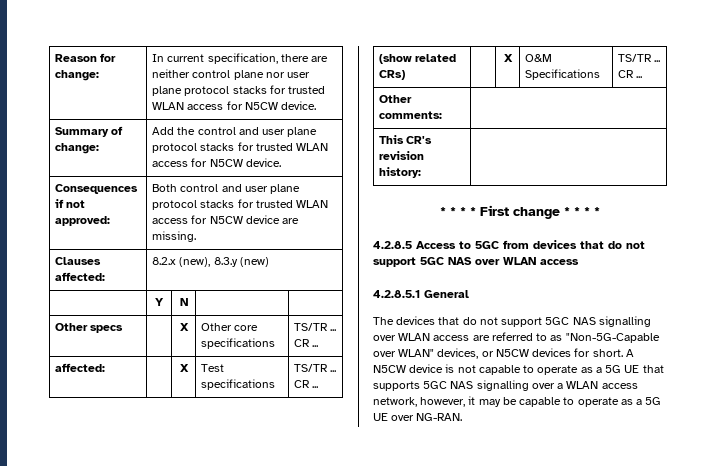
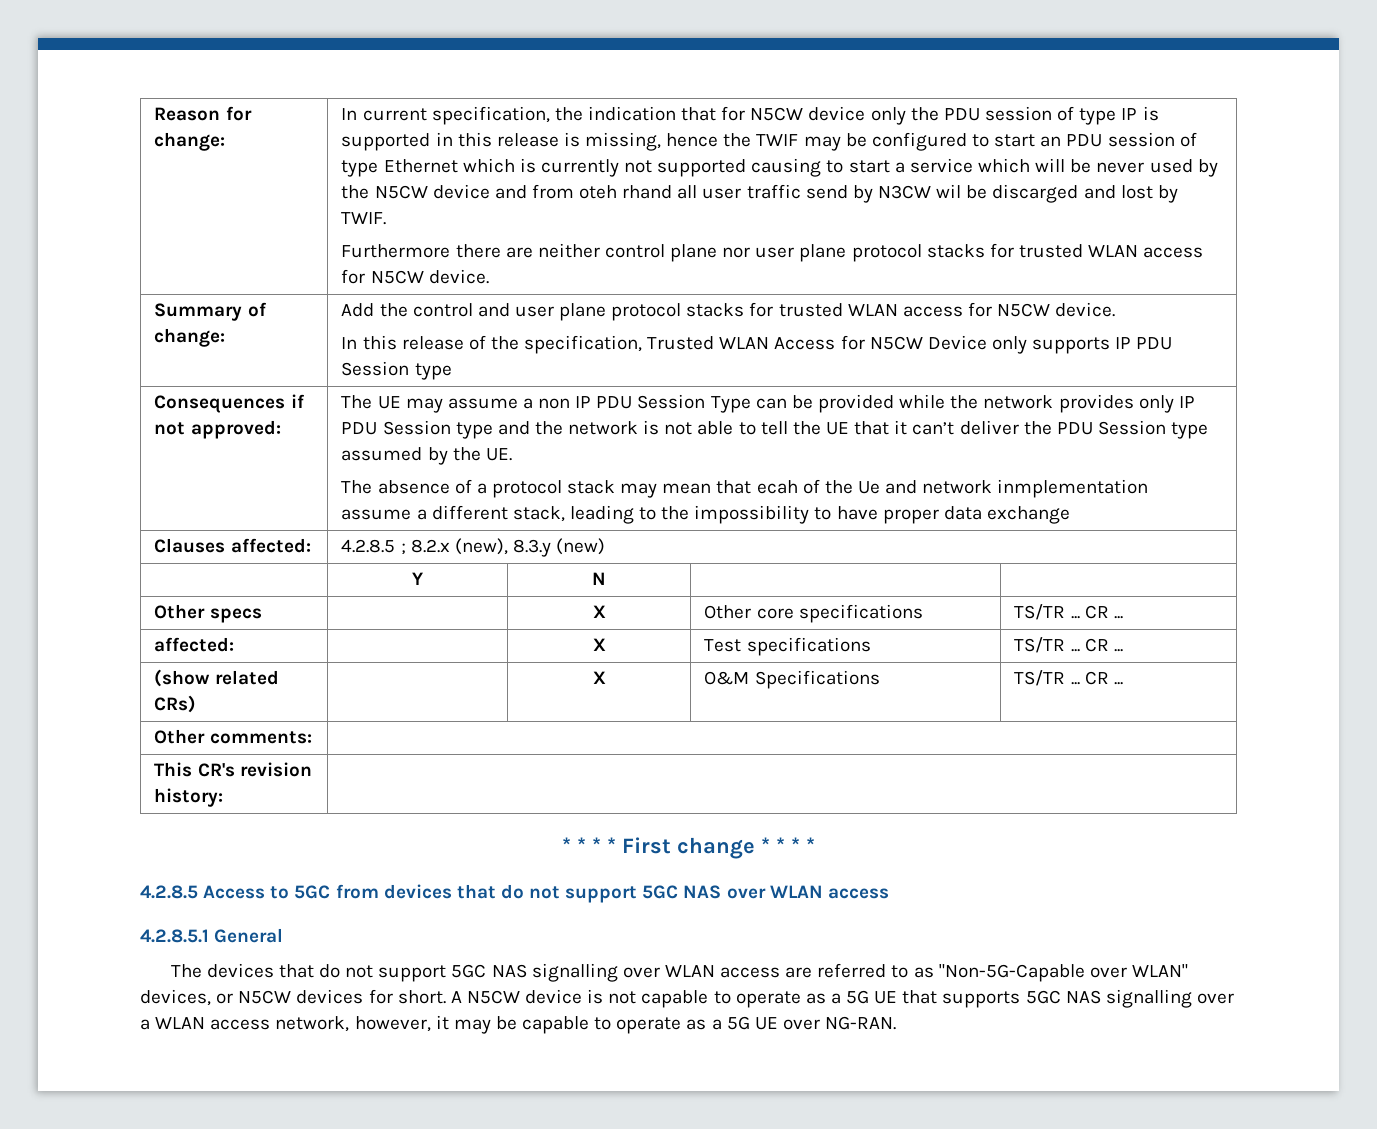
- In current specification, there are neither control plane nor user plane protocol stacks for trusted WLAN access for N5CW device.
+ In current specification, the indication that for N5CW device only the PDU session of type IP is supported in this release is missing, hence the TWIF may be configured to start an PDU session of type Ethernet which is currently not supported causing to start a service which will be never used by the N5CW device and from oteh rhand all user traffic send by N3CW wil be discarged and lost by TWIF.
+ Furthermore there are neither control plane nor user plane protocol stacks for trusted WLAN access for N5CW device.
  Summary of change: | Add the control and user plane protocol stacks for trusted WLAN access for N5CW device.
- Consequences if not approved: | Both control and user plane protocol stacks for trusted WLAN access for N5CW device are missing.
+ In this release of the specification, Trusted WLAN Access for N5CW Device only supports IP PDU Session type
+ Consequences if not approved: | The UE may assume a non IP PDU Session Type can be provided while the network provides only IP PDU Session type and the network is not able to tell the UE that it can’t deliver the PDU Session type assumed by the UE.
+ The absence of a protocol stack may mean that ecah of the Ue and network inmplementation assume a different stack, leading to the impossibility to have proper data exchange
- Clauses affected: | 8.2.x (new), 8.3.y (new)
+ Clauses affected: | 4.2.8.5 ; 8.2.x (new), 8.3.y (new)

